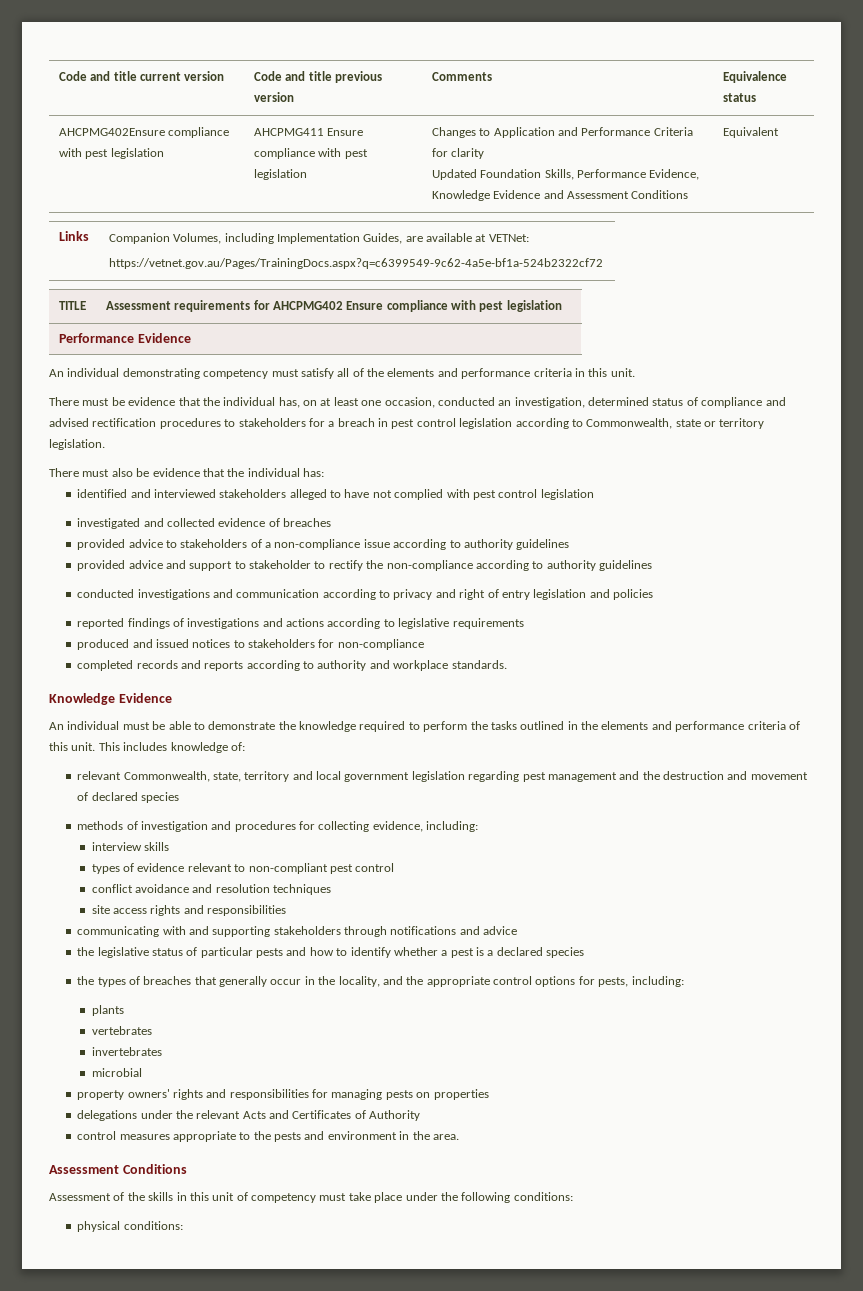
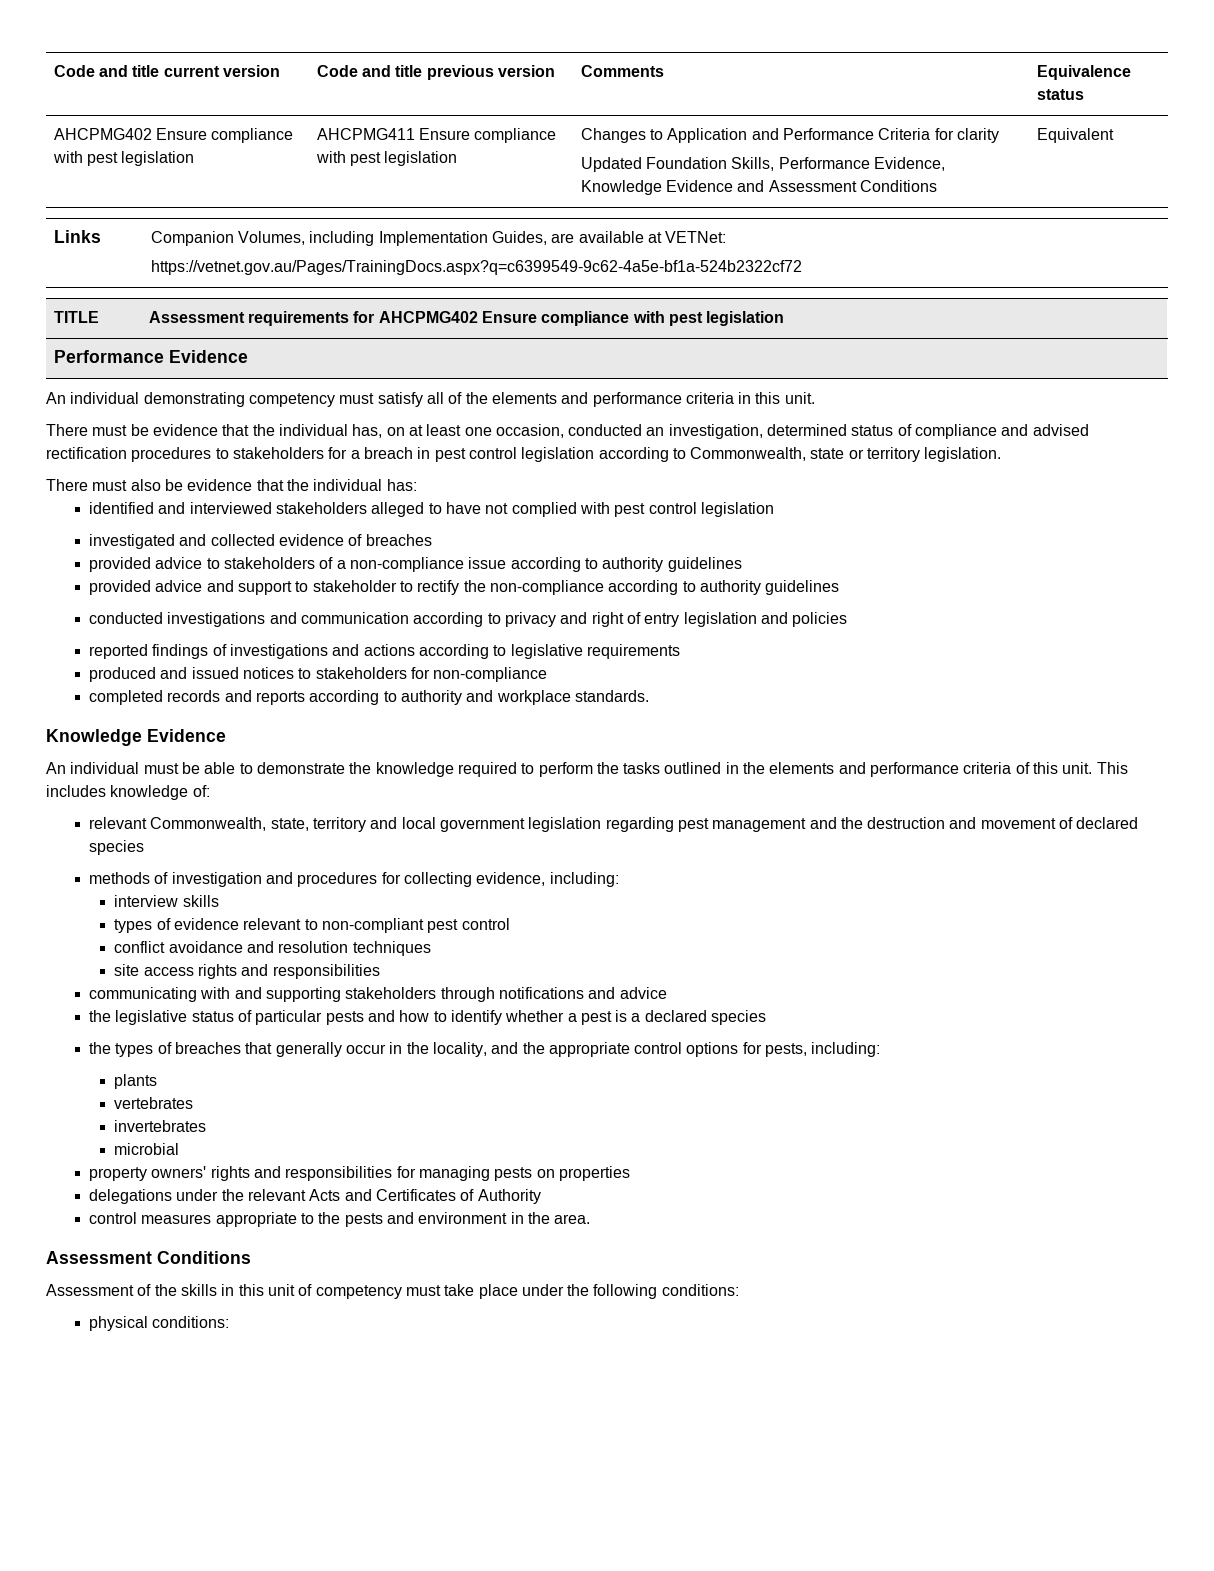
- AHCPMG402Ensure compliance with pest legislation | AHCPMG411 Ensure compliance with pest legislation | Changes to Application and Performance Criteria for clarity
+ AHCPMG402 Ensure compliance with pest legislation | AHCPMG411 Ensure compliance with pest legislation | Changes to Application and Performance Criteria for clarity

